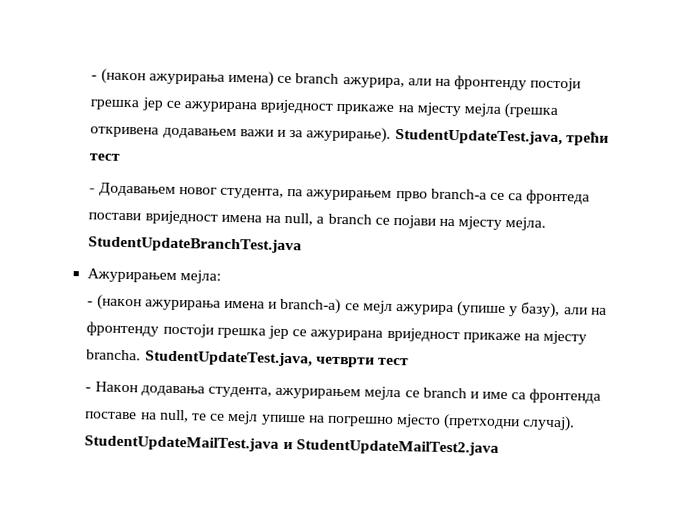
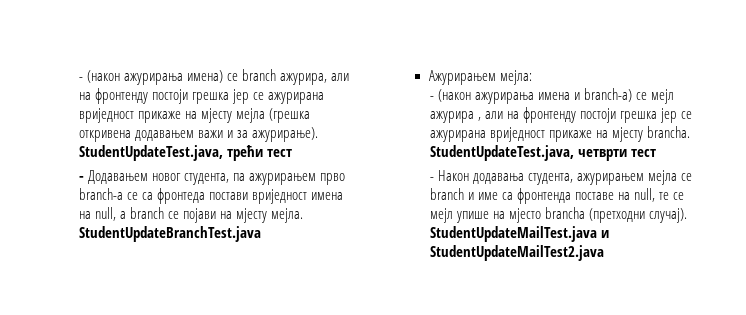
- - (након ажурирања имена и branch-а) се мејл ажурира (упише у базу), али на фронтенду постоји грешка јер се ажурирана вриједност прикаже на мјесту brancha.
+ - (након ажурирања имена и branch-а) се мејл ажурира , али на фронтенду постоји грешка јер се ажурирана вриједност прикаже на мјесту brancha.
- - Након додавања студента, ажурирањем мејла се branch и име са фронтенда поставе на null, те се мејл упише на погрешно мјесто (претходни случај).
+ - Након додавања студента, ажурирањем мејла се branch и име са фронтенда поставе на null, те се мејл упише на мјесто brancha (претходни случај).

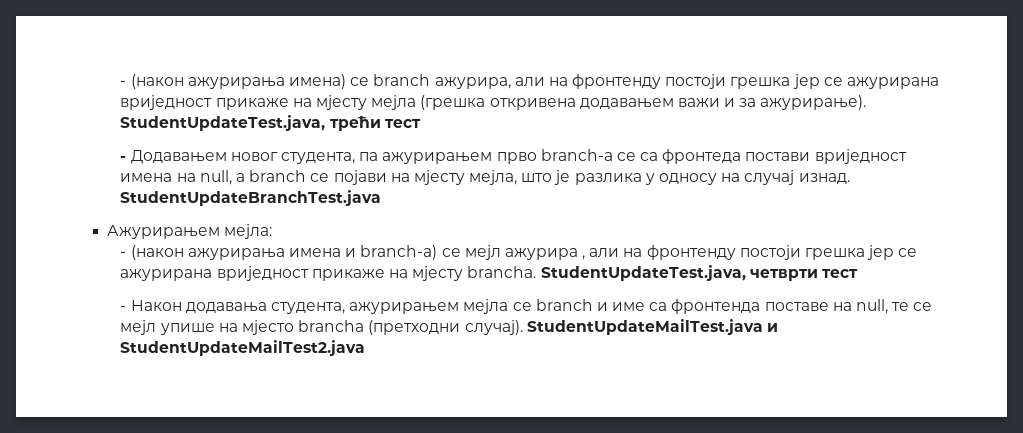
- - Додавањем новог студента, па ажурирањем прво branch-а се са фронтеда постави вриједност имена на null, а branch се појави на мјесту мејла.
+ - Додавањем новог студента, па ажурирањем прво branch-а се са фронтеда постави вриједност имена на null, а branch се појави на мјесту мејла, што је разлика у односу на случај изнад.

